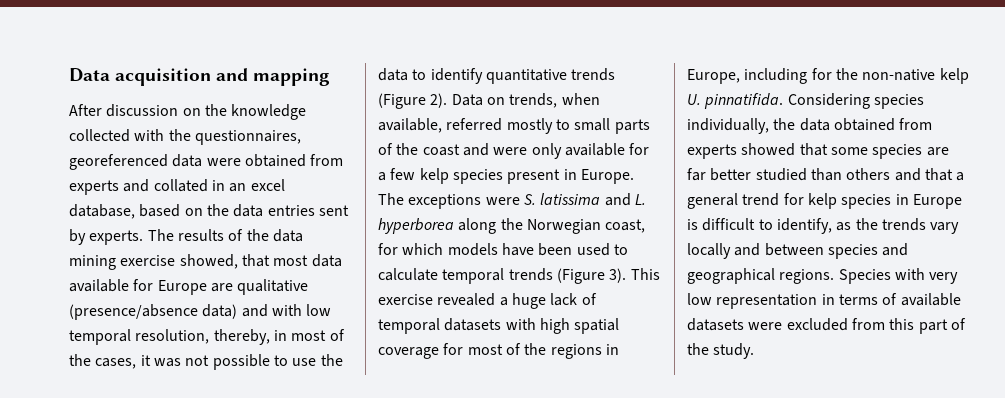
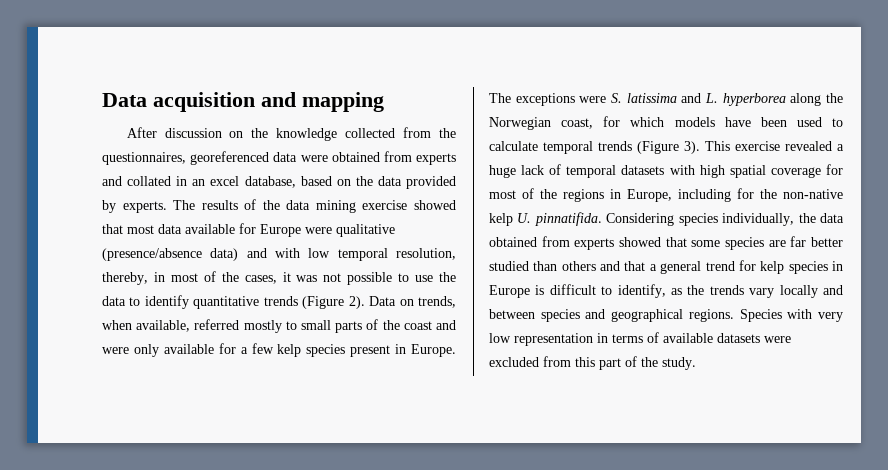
- After discussion on the knowledge collected with the questionnaires, georeferenced data were obtained from experts and collated in an excel database, based on the data entries sent by experts.
+ After discussion on the knowledge collected from the questionnaires, georeferenced data were obtained from experts and collated in an excel database, based on the data provided by experts.
- The results of the data mining exercise showed, that most data available for Europe are qualitative (presence/absence data) and with low temporal resolution, thereby, in most of the cases, it was not possible to use the data to identify quantitative trends (Figure 2).
+ The results of the data mining exercise showed that most data available for Europe were qualitative (presence/absence data) and with low temporal resolution, thereby, in most of the cases, it was not possible to use the data to identify quantitative trends (Figure 2).

